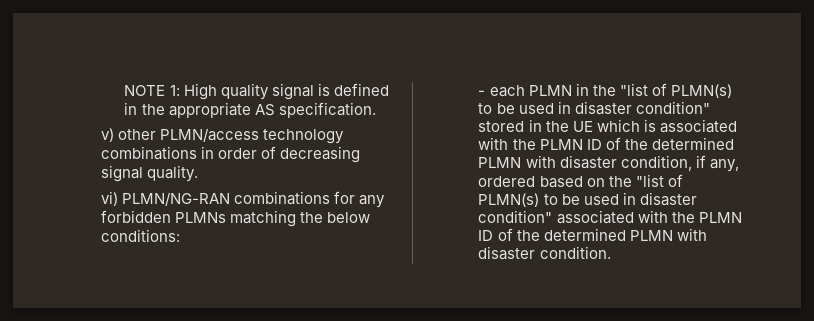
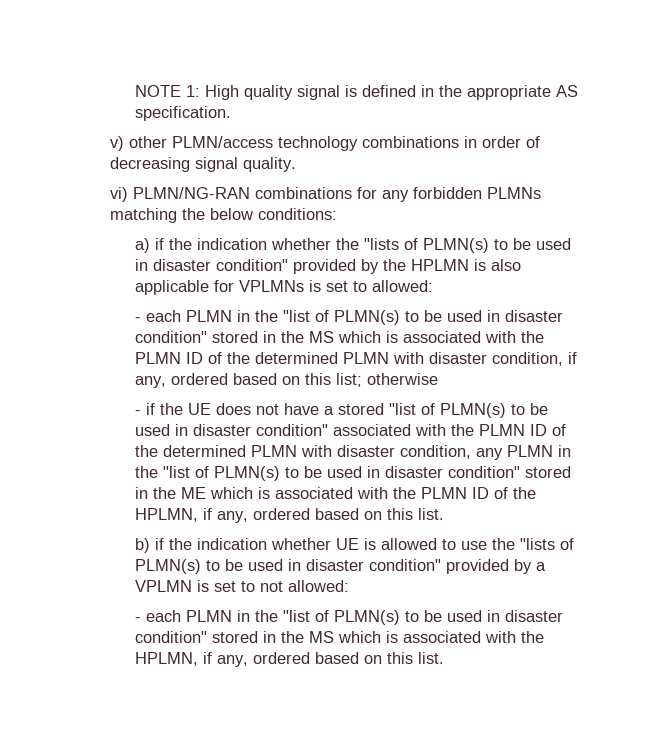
+ a) if the indication whether the "lists of PLMN(s) to be used in disaster condition" provided by the HPLMN is also applicable for VPLMNs is set to allowed:
- - each PLMN in the "list of PLMN(s) to be used in disaster condition" stored in the UE which is associated with the PLMN ID of the determined PLMN with disaster condition, if any, ordered based on the "list of PLMN(s) to be used in disaster condition" associated with the PLMN ID of the determined PLMN with disaster condition.
+ - each PLMN in the "list of PLMN(s) to be used in disaster condition" stored in the MS which is associated with the PLMN ID of the determined PLMN with disaster condition, if any, ordered based on this list; otherwise
+ - if the UE does not have a stored "list of PLMN(s) to be used in disaster condition" associated with the PLMN ID of the determined PLMN with disaster condition, any PLMN in the "list of PLMN(s) to be used in disaster condition" stored in the ME which is associated with the PLMN ID of the HPLMN, if any, ordered based on this list.
+ b) if the indication whether UE is allowed to use the "lists of PLMN(s) to be used in disaster condition" provided by a VPLMN is set to not allowed:
+ - each PLMN in the "list of PLMN(s) to be used in disaster condition" stored in the MS which is associated with the HPLMN, if any, ordered based on this list.

